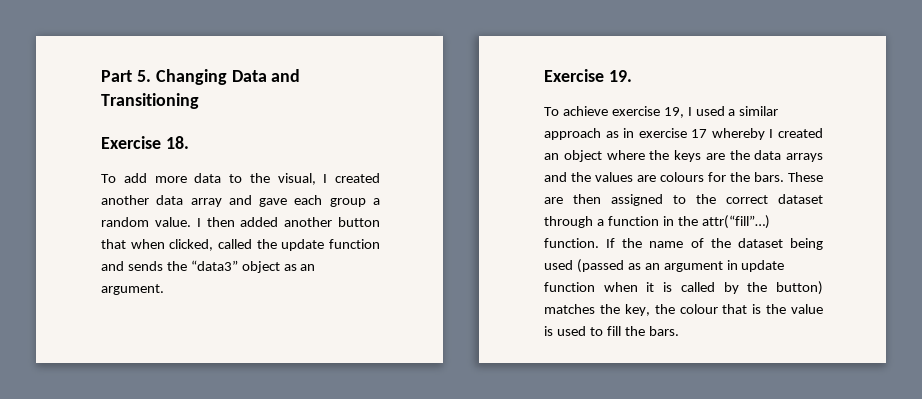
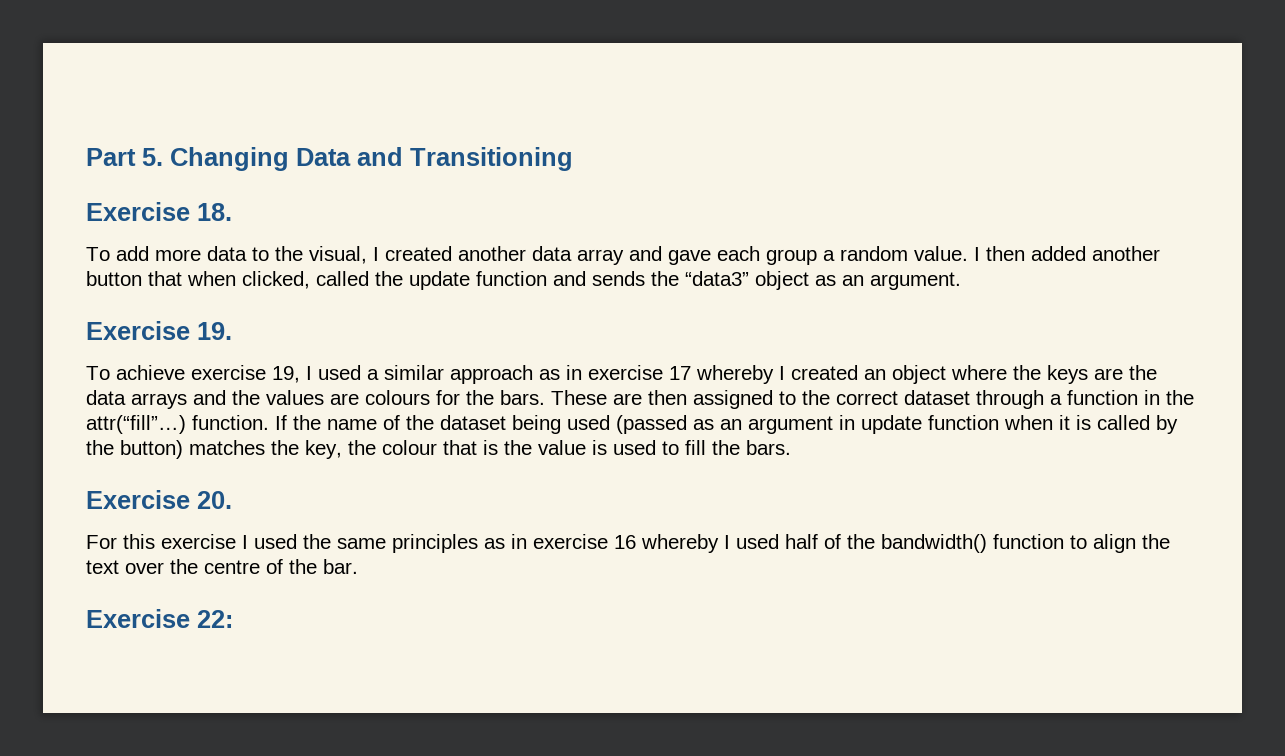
+ Exercise 20.
+ For this exercise I used the same principles as in exercise 16 whereby I used half of the bandwidth() function to align the text over the centre of the bar.
+ Exercise 22:

